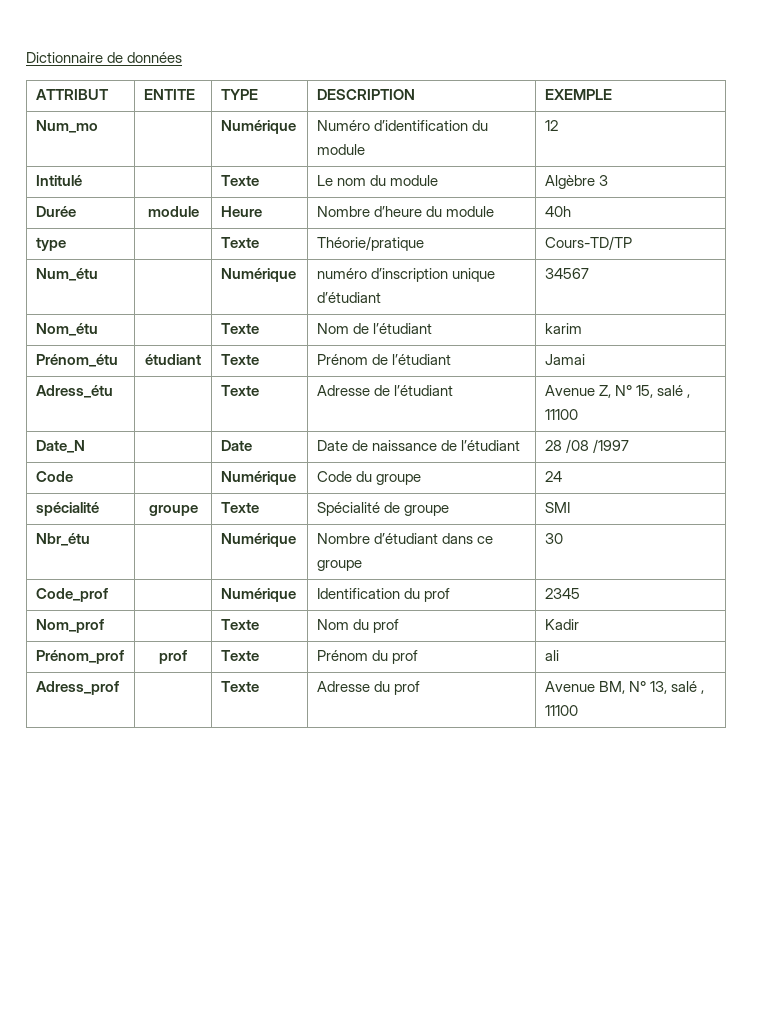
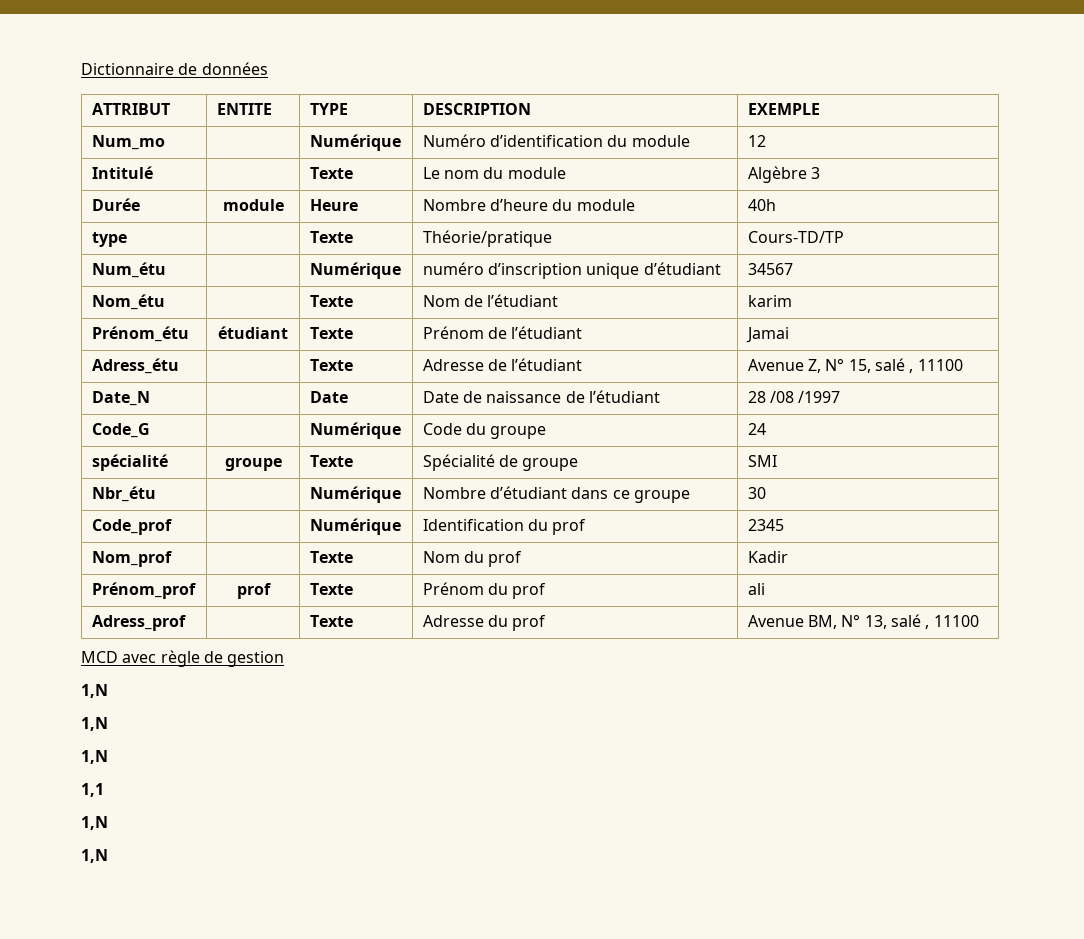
- Code | | Numérique | Code du groupe | 24
+ Code_G | | Numérique | Code du groupe | 24
+ MCD avec règle de gestion
+ 1,N
+ 1,N
+ 1,N
+ 1,1
+ 1,N
+ 1,N

